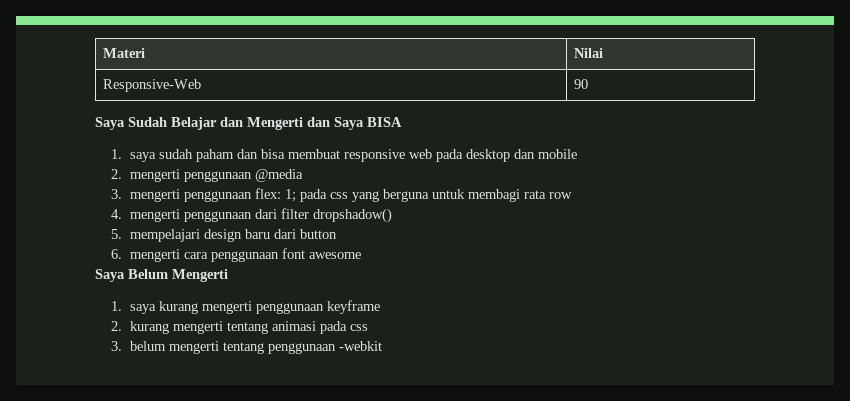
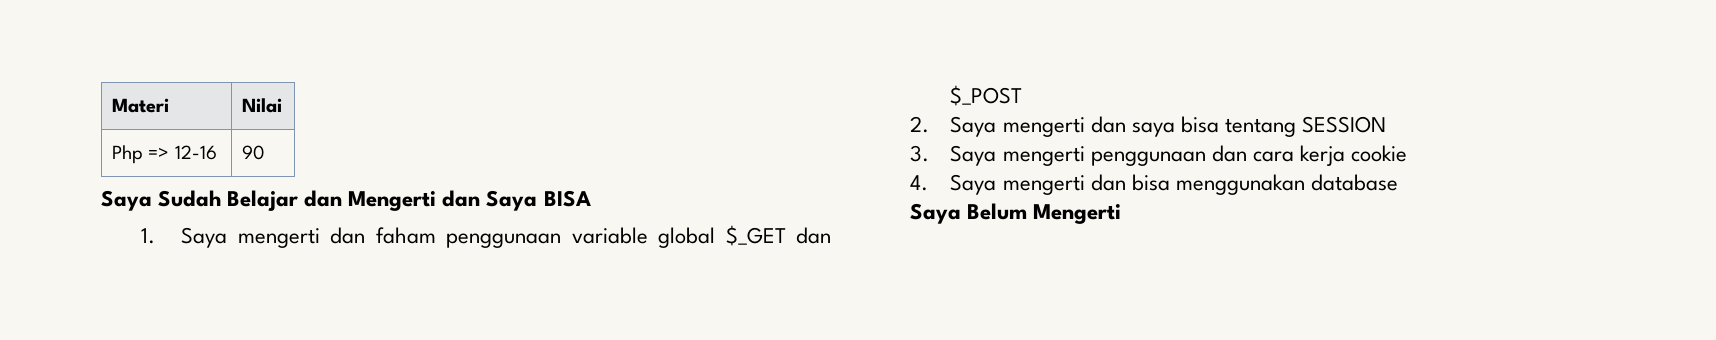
- Responsive-Web | 90
+ Php => 12-16 | 90
- 1. saya sudah paham dan bisa membuat responsive web pada desktop dan mobile
- 2. mengerti penggunaan @media
- 3. mengerti penggunaan flex: 1; pada css yang berguna untuk membagi rata row
- 4. mengerti penggunaan dari filter dropshadow()
- 5. mempelajari design baru dari button
- 6. mengerti cara penggunaan font awesome
+ 1. Saya mengerti dan faham penggunaan variable global $_GET dan $_POST
+ 2. Saya mengerti dan saya bisa tentang SESSION
+ 3. Saya mengerti penggunaan dan cara kerja cookie
+ 4. Saya mengerti dan bisa menggunakan database
  Saya Belum Mengerti
- 1. saya kurang mengerti penggunaan keyframe
- 2. kurang mengerti tentang animasi pada css
- 3. belum mengerti tentang penggunaan -webkit

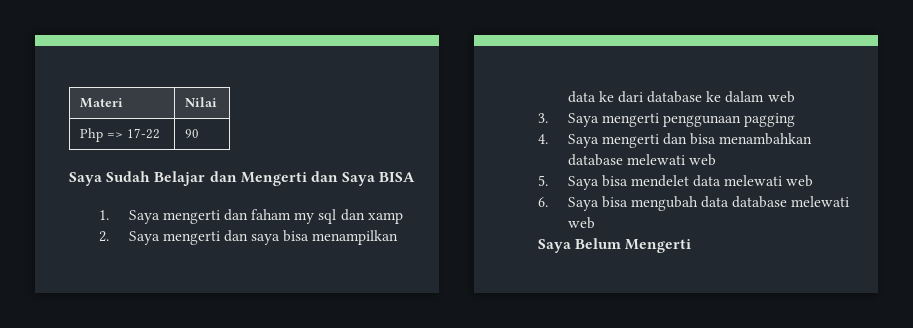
- Php => 12-16 | 90
+ Php => 17-22 | 90
- 1. Saya mengerti dan faham penggunaan variable global $_GET dan $_POST
+ 1. Saya mengerti dan faham my sql dan xamp
- 2. Saya mengerti dan saya bisa tentang SESSION
+ 2. Saya mengerti dan saya bisa menampilkan data ke dari database ke dalam web
- 3. Saya mengerti penggunaan dan cara kerja cookie
+ 3. Saya mengerti penggunaan pagging
- 4. Saya mengerti dan bisa menggunakan database
+ 4. Saya mengerti dan bisa menambahkan database melewati web
+ 5. Saya bisa mendelet data melewati web
+ 6. Saya bisa mengubah data database melewati web

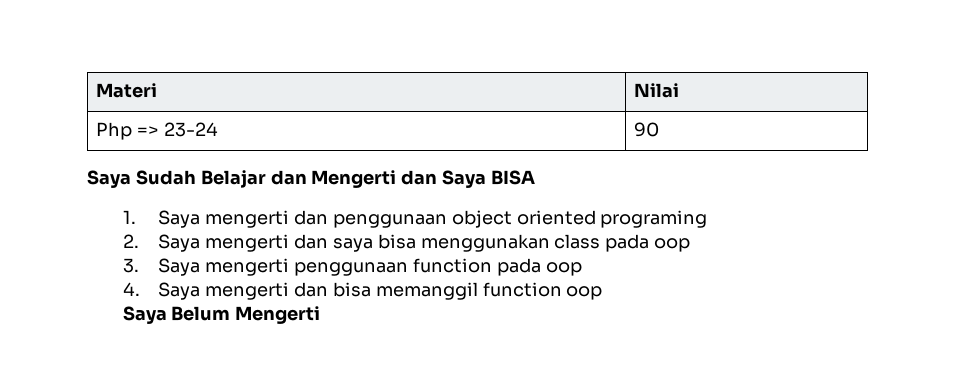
- Php => 17-22 | 90
+ Php => 23-24 | 90
- 1. Saya mengerti dan faham my sql dan xamp
+ 1. Saya mengerti dan penggunaan object oriented programing
- 2. Saya mengerti dan saya bisa menampilkan data ke dari database ke dalam web
+ 2. Saya mengerti dan saya bisa menggunakan class pada oop
- 3. Saya mengerti penggunaan pagging
+ 3. Saya mengerti penggunaan function pada oop
- 4. Saya mengerti dan bisa menambahkan database melewati web
- 5. Saya bisa mendelet data melewati web
- 6. Saya bisa mengubah data database melewati web
+ 4. Saya mengerti dan bisa memanggil function oop

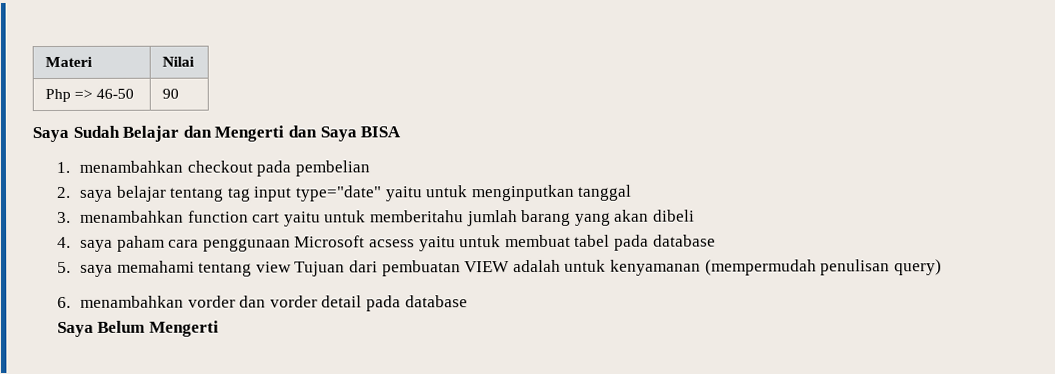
- Php => 23-24 | 90
+ Php => 46-50 | 90
- 1. Saya mengerti dan penggunaan object oriented programing
- 2. Saya mengerti dan saya bisa menggunakan class pada oop
- 3. Saya mengerti penggunaan function pada oop
- 4. Saya mengerti dan bisa memanggil function oop
+ 1. menambahkan checkout pada pembelian
+ 2. saya belajar tentang tag input type="date" yaitu untuk menginputkan tanggal
+ 3. menambahkan function cart yaitu untuk memberitahu jumlah barang yang akan dibeli
+ 4. saya paham cara penggunaan Microsoft acsess yaitu untuk membuat tabel pada database
+ 5. saya memahami tentang view Tujuan dari pembuatan VIEW adalah untuk kenyamanan (mempermudah penulisan query)
+ 6. menambahkan vorder dan vorder detail pada database

